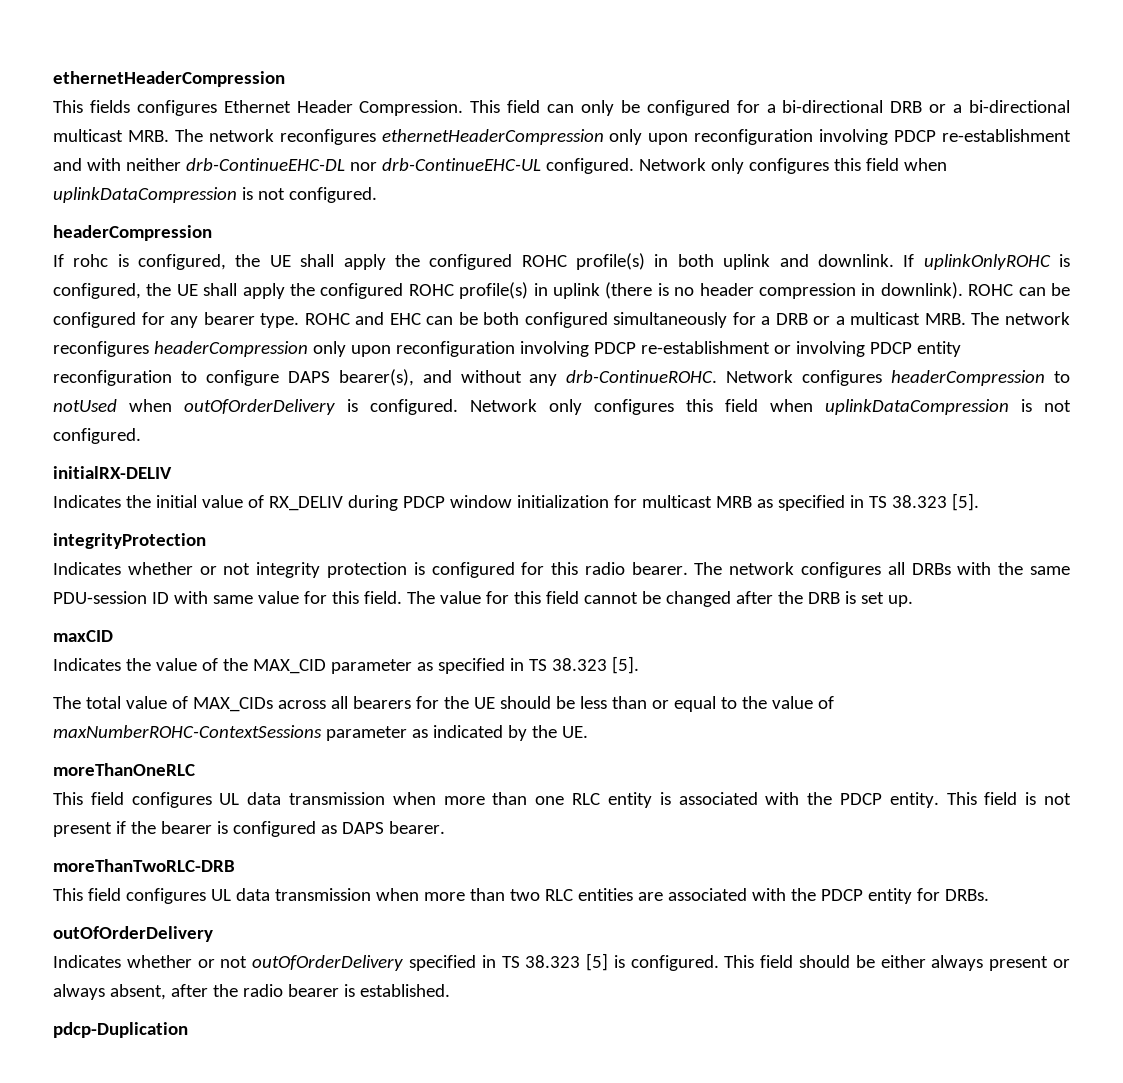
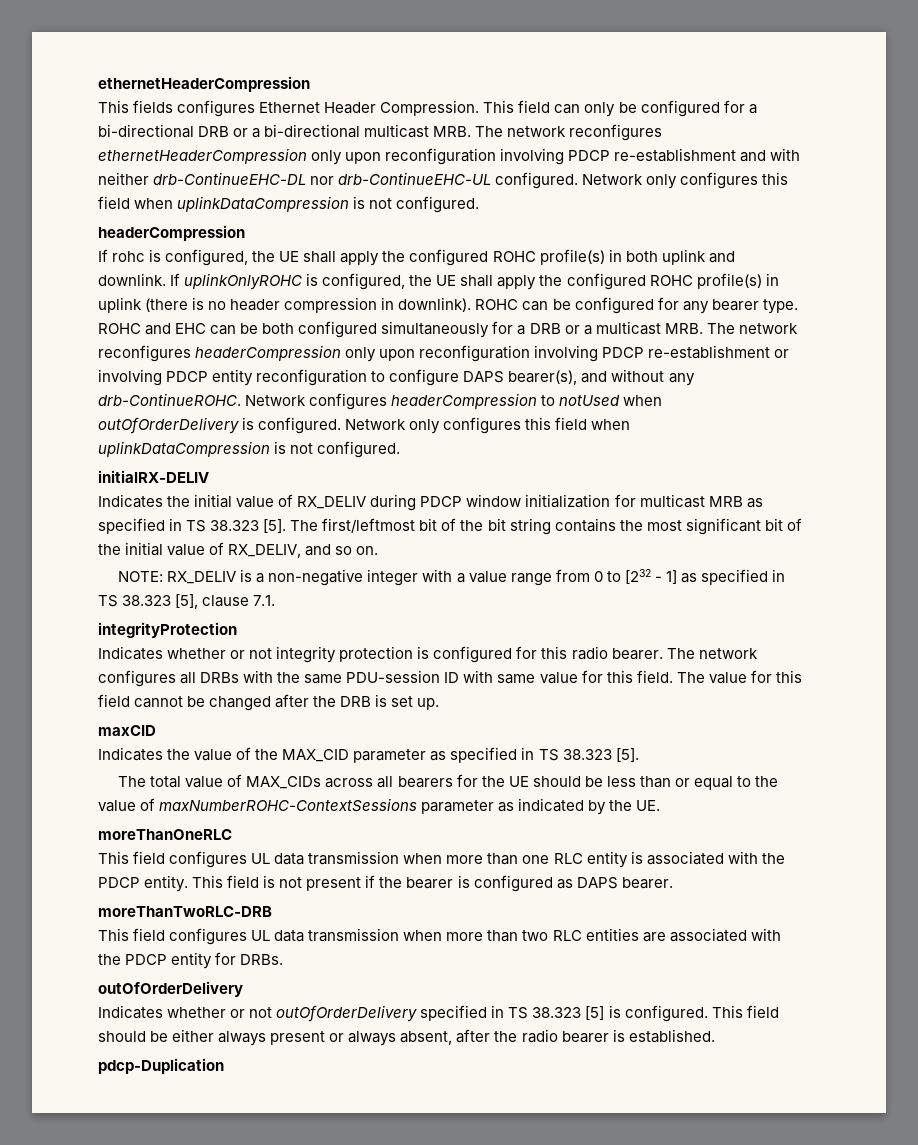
+ The first/leftmost bit of the bit string contains the most significant bit of the initial value of RX_DELIV, and so on.
+ NOTE: RX_DELIV is a non-negative integer with a value range from 0 to [232 - 1] as specified in TS 38.323 [5], clause 7.1.

